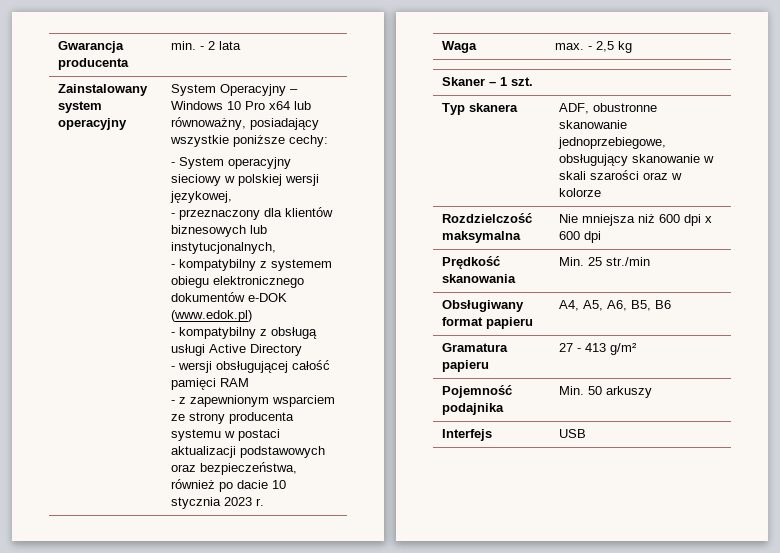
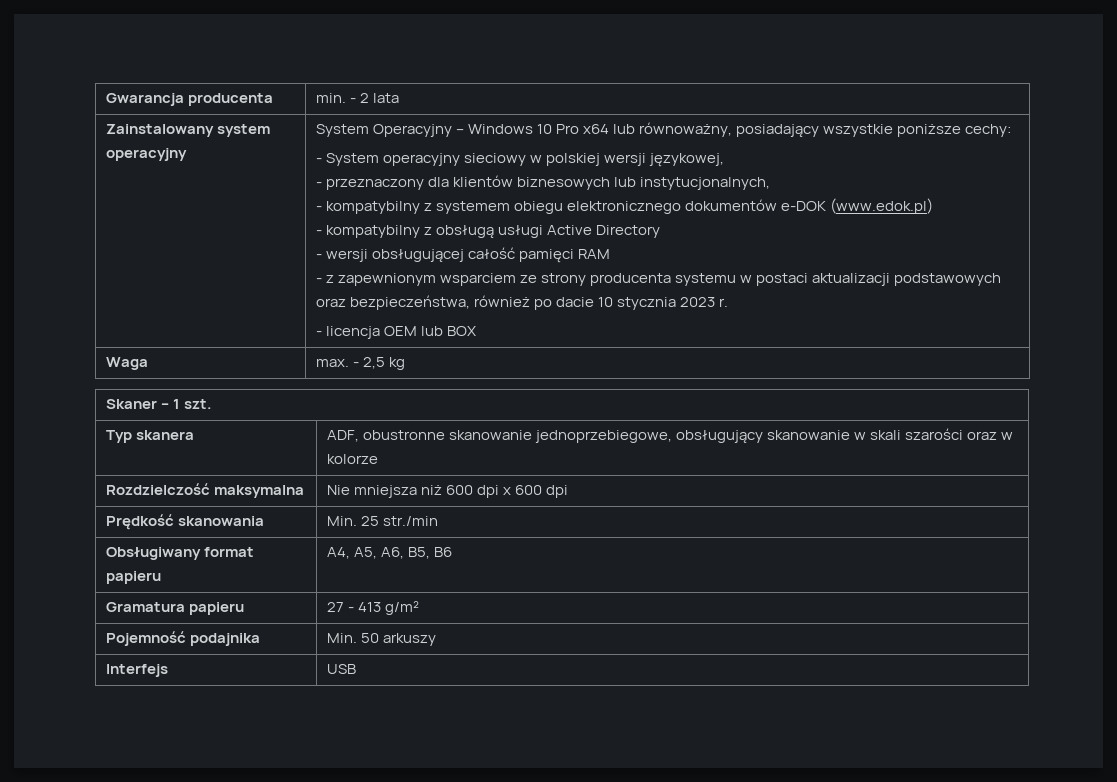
+ - licencja OEM lub BOX

